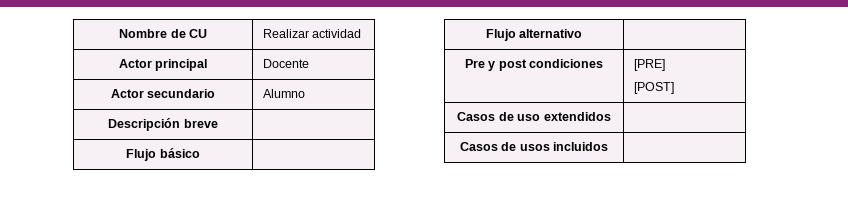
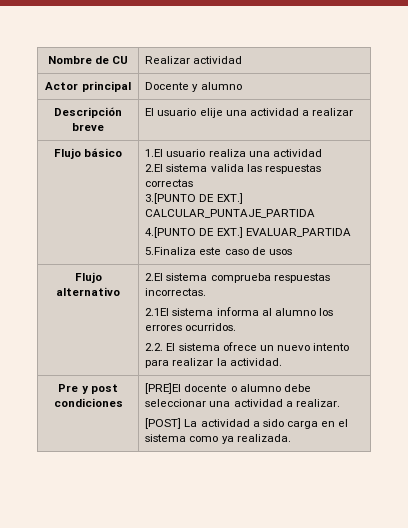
- Actor principal | Docente
- Actor secundario | Alumno
+ Actor principal | Docente y alumno
- Descripción breve |
- Flujo básico |
- Flujo alternativo |
- Pre y post condiciones | [PRE]
- [POST]
- Casos de uso extendidos |
- Casos de usos incluidos |
+ Descripción breve | El usuario elije una actividad a realizar
+ Flujo básico | 1.El usuario realiza una actividad
+ 2.El sistema valida las respuestas correctas
+ 3.[PUNTO DE EXT.] CALCULAR_PUNTAJE_PARTIDA
+ 4.[PUNTO DE EXT.] EVALUAR_PARTIDA
+ 5.Finaliza este caso de usos
+ Flujo alternativo | 2.El sistema comprueba respuestas incorrectas.
+ 2.1El sistema informa al alumno los errores ocurridos.
+ 2.2. El sistema ofrece un nuevo intento para realizar la actividad.
+ Pre y post condiciones | [PRE]El docente o alumno debe seleccionar una actividad a realizar.
+ [POST] La actividad a sido carga en el sistema como ya realizada.

